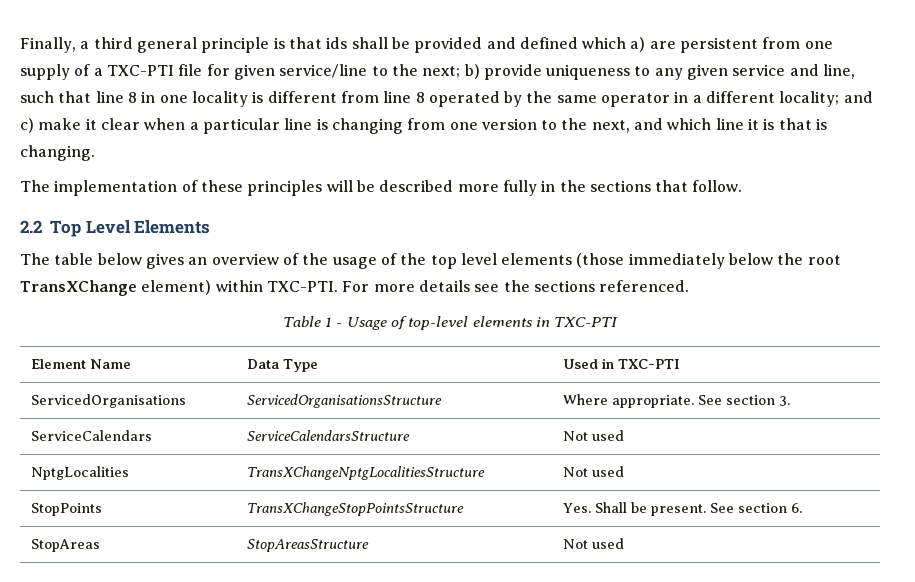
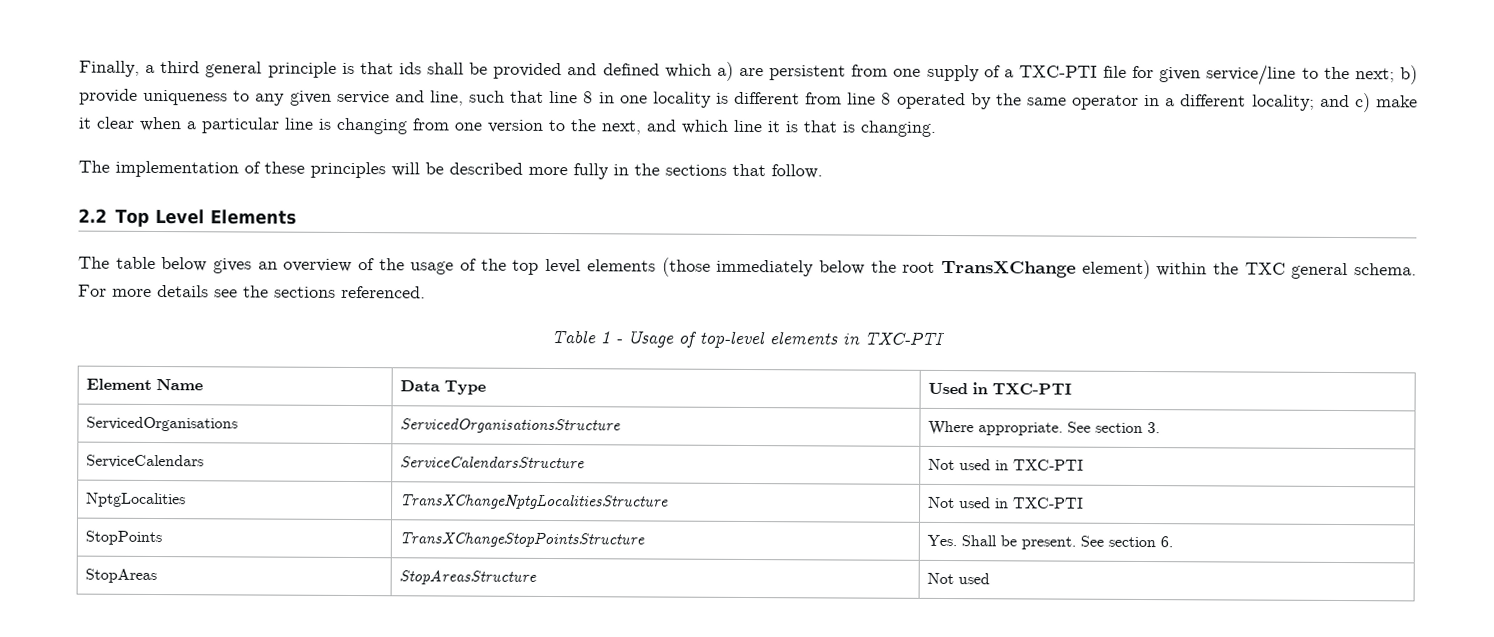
- The table below gives an overview of the usage of the top level elements (those immediately below the root TransXChange element) within TXC-PTI.
+ The table below gives an overview of the usage of the top level elements (those immediately below the root TransXChange element) within the TXC general schema.
- ServiceCalendars | ServiceCalendarsStructure | Not used
+ ServiceCalendars | ServiceCalendarsStructure | Not used in TXC-PTI
- NptgLocalities | TransXChangeNptgLocalitiesStructure | Not used
+ NptgLocalities | TransXChangeNptgLocalitiesStructure | Not used in TXC-PTI

